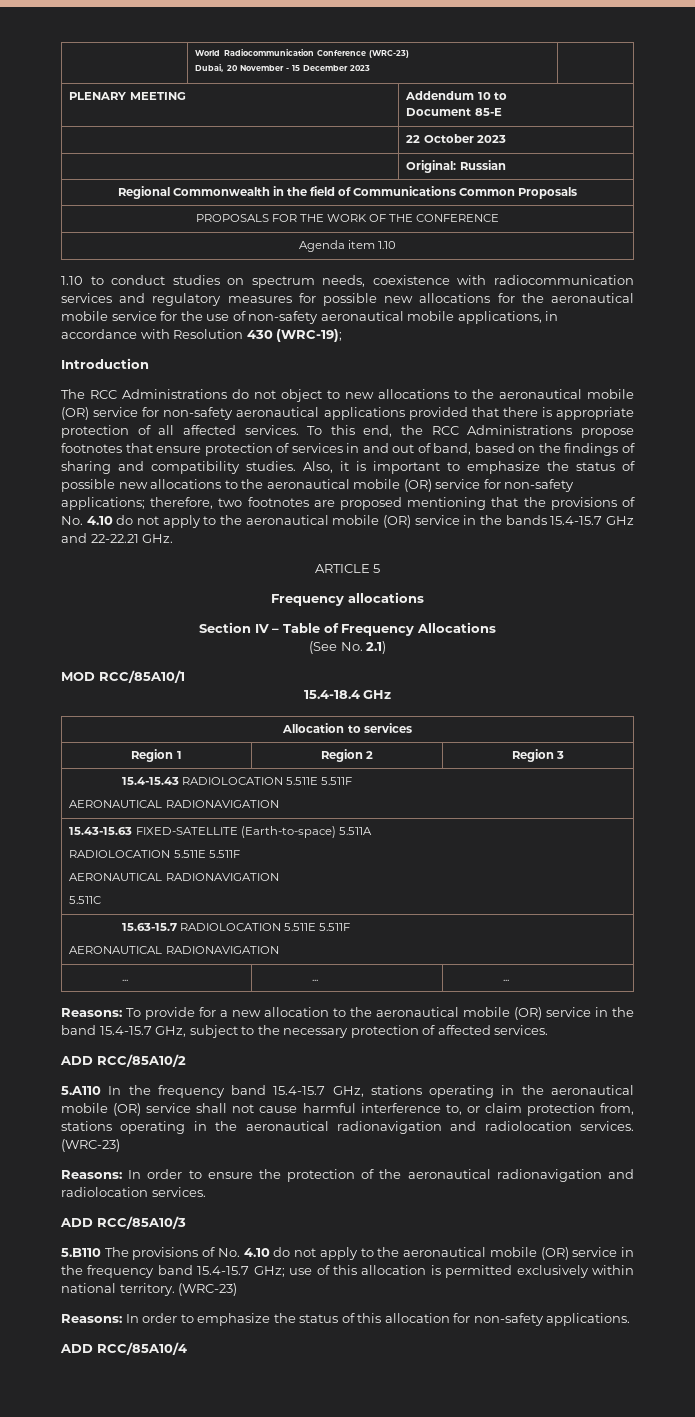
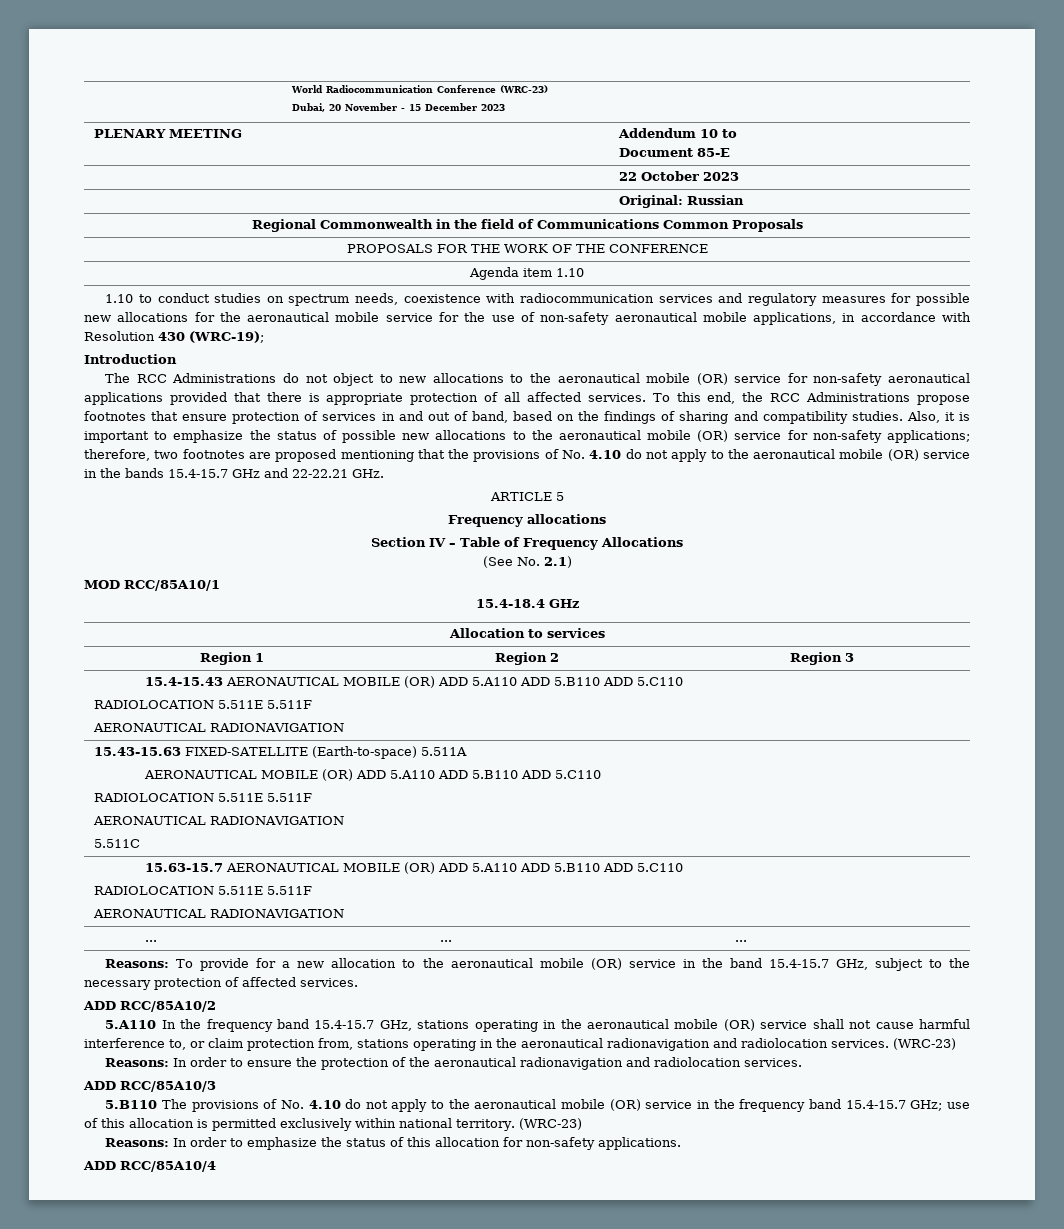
- 15.4-15.43 RADIOLOCATION 5.511E 5.511F
+ 15.4-15.43 AERONAUTICAL MOBILE (OR) ADD 5.A110 ADD 5.B110 ADD 5.C110
+ RADIOLOCATION 5.511E 5.511F
  15.43-15.63 FIXED-SATELLITE (Earth-to-space) 5.511A
+ AERONAUTICAL MOBILE (OR) ADD 5.A110 ADD 5.B110 ADD 5.C110
- 15.63-15.7 RADIOLOCATION 5.511E 5.511F
+ 15.63-15.7 AERONAUTICAL MOBILE (OR) ADD 5.A110 ADD 5.B110 ADD 5.C110
+ RADIOLOCATION 5.511E 5.511F

